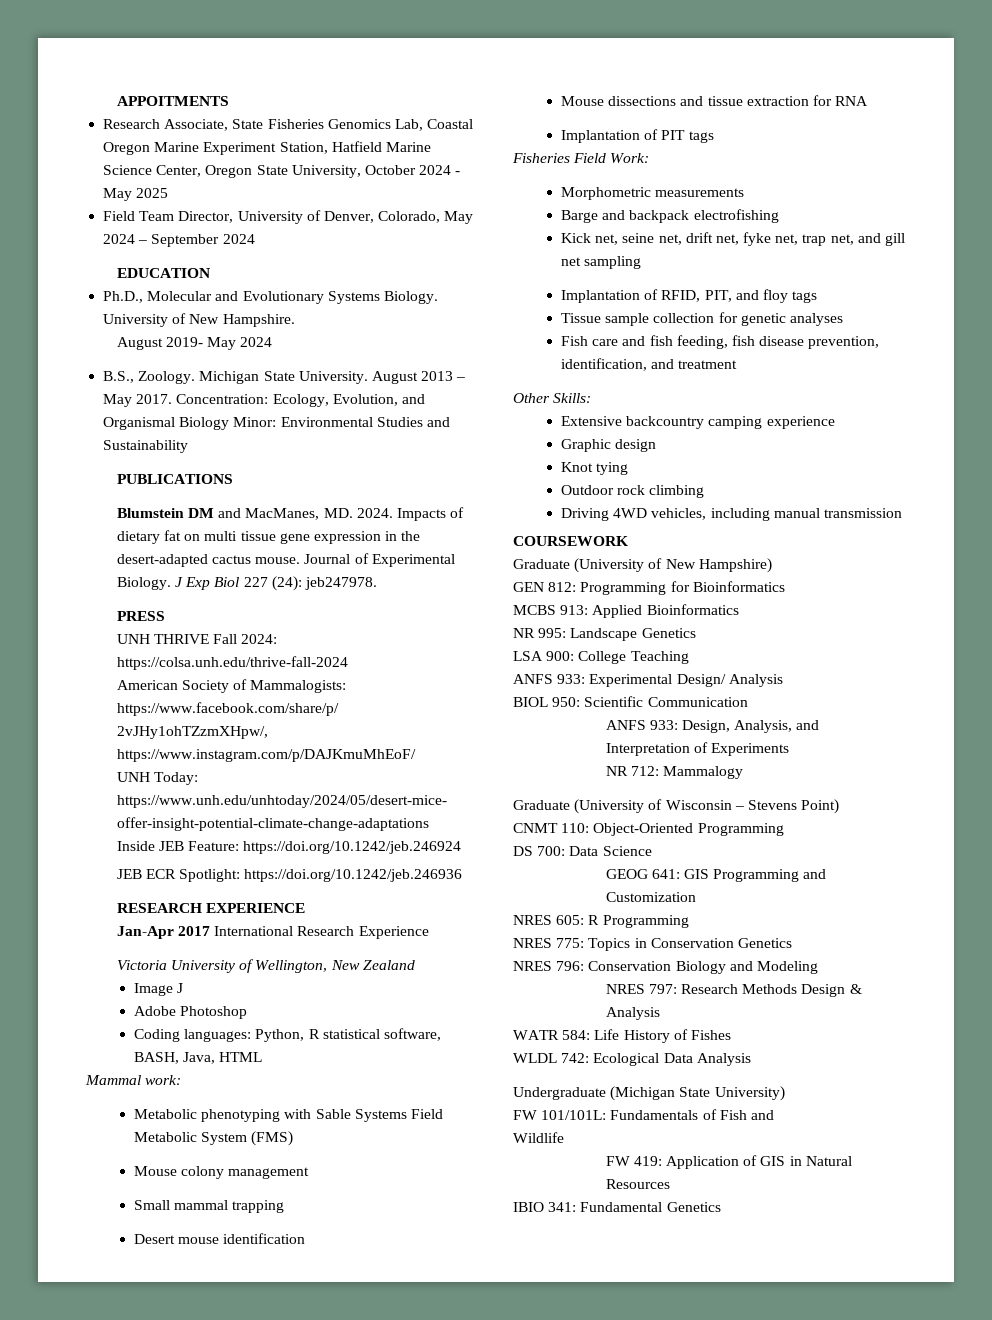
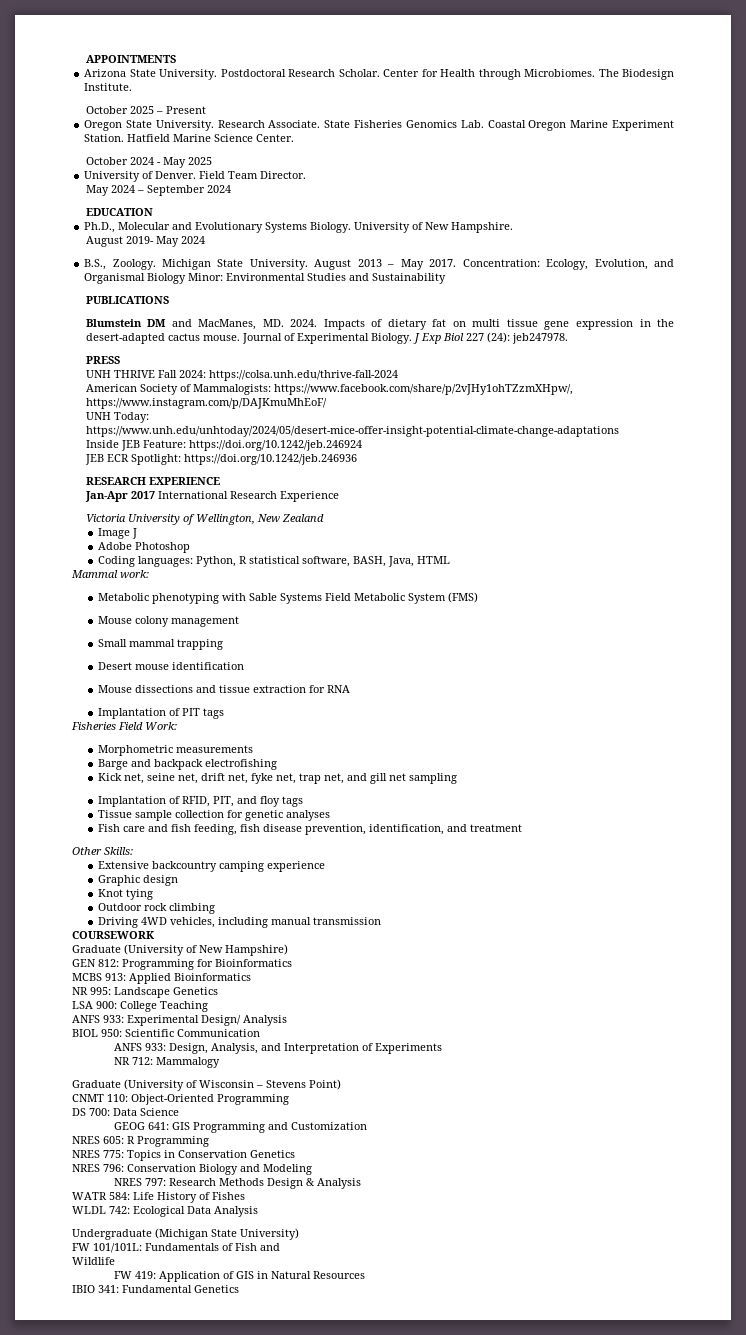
- APPOITMENTS
- Research Associate, State Fisheries Genomics Lab, Coastal Oregon Marine Experiment Station, Hatfield Marine Science Center, Oregon State University, October 2024 - May 2025
+ APPOINTMENTS
+ Arizona State University. Postdoctoral Research Scholar. Center for Health through Microbiomes. The Biodesign Institute.
+ October 2025 – Present
+ Oregon State University. Research Associate. State Fisheries Genomics Lab. Coastal Oregon Marine Experiment Station. Hatfield Marine Science Center.
+ October 2024 - May 2025
- Field Team Director, University of Denver, Colorado, May 2024 – September 2024
+ University of Denver. Field Team Director.
+ May 2024 – September 2024

